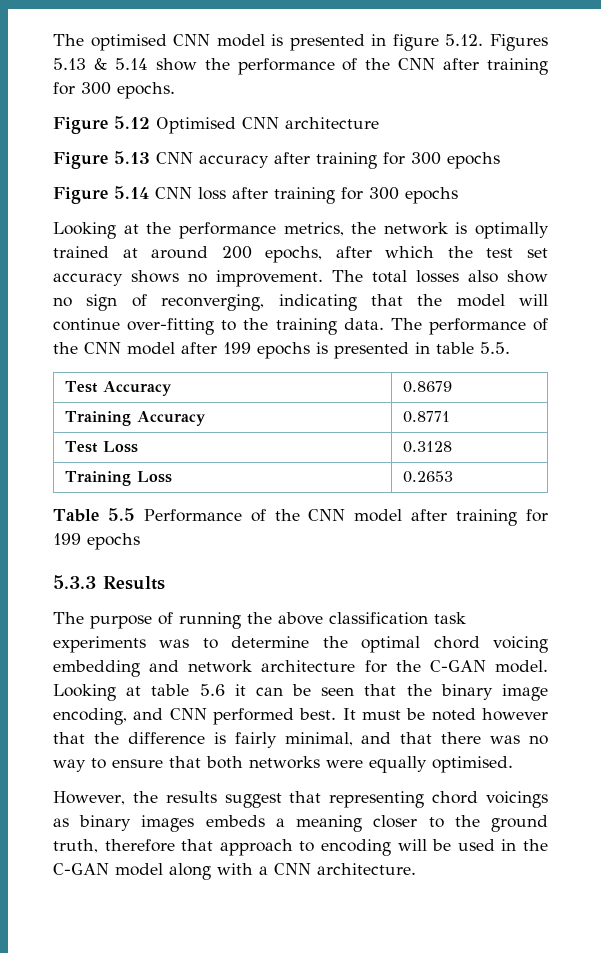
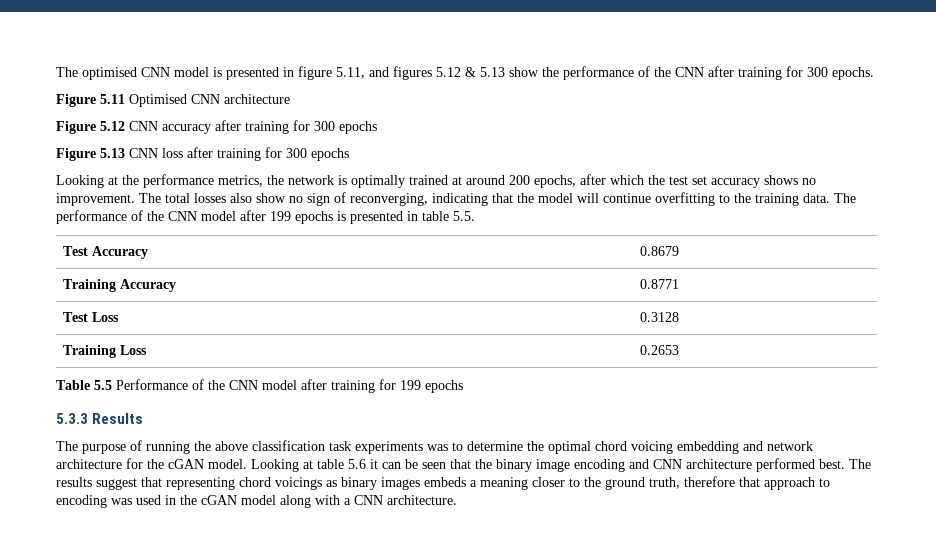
- The optimised CNN model is presented in figure 5.12. Figures 5.13 & 5.14 show the performance of the CNN after training for 300 epochs.
+ The optimised CNN model is presented in figure 5.11, and figures 5.12 & 5.13 show the performance of the CNN after training for 300 epochs.
- Figure 5.12 Optimised CNN architecture
+ Figure 5.11 Optimised CNN architecture
- Figure 5.13 CNN accuracy after training for 300 epochs
+ Figure 5.12 CNN accuracy after training for 300 epochs
- Figure 5.14 CNN loss after training for 300 epochs
+ Figure 5.13 CNN loss after training for 300 epochs
- The total losses also show no sign of reconverging, indicating that the model will continue over-fitting to the training data.
+ The total losses also show no sign of reconverging, indicating that the model will continue overfitting to the training data.
- The purpose of running the above classification task experiments was to determine the optimal chord voicing embedding and network architecture for the C-GAN model.
+ The purpose of running the above classification task experiments was to determine the optimal chord voicing embedding and network architecture for the cGAN model.
- Looking at table 5.6 it can be seen that the binary image encoding, and CNN performed best.
+ Looking at table 5.6 it can be seen that the binary image encoding and CNN architecture performed best.
- It must be noted however that the difference is fairly minimal, and that there was no way to ensure that both networks were equally optimised.
- However, the results suggest that representing chord voicings as binary images embeds a meaning closer to the ground truth, therefore that approach to encoding will be used in the C-GAN model along with a CNN architecture.
+ The results suggest that representing chord voicings as binary images embeds a meaning closer to the ground truth, therefore that approach to encoding was used in the cGAN model along with a CNN architecture.

